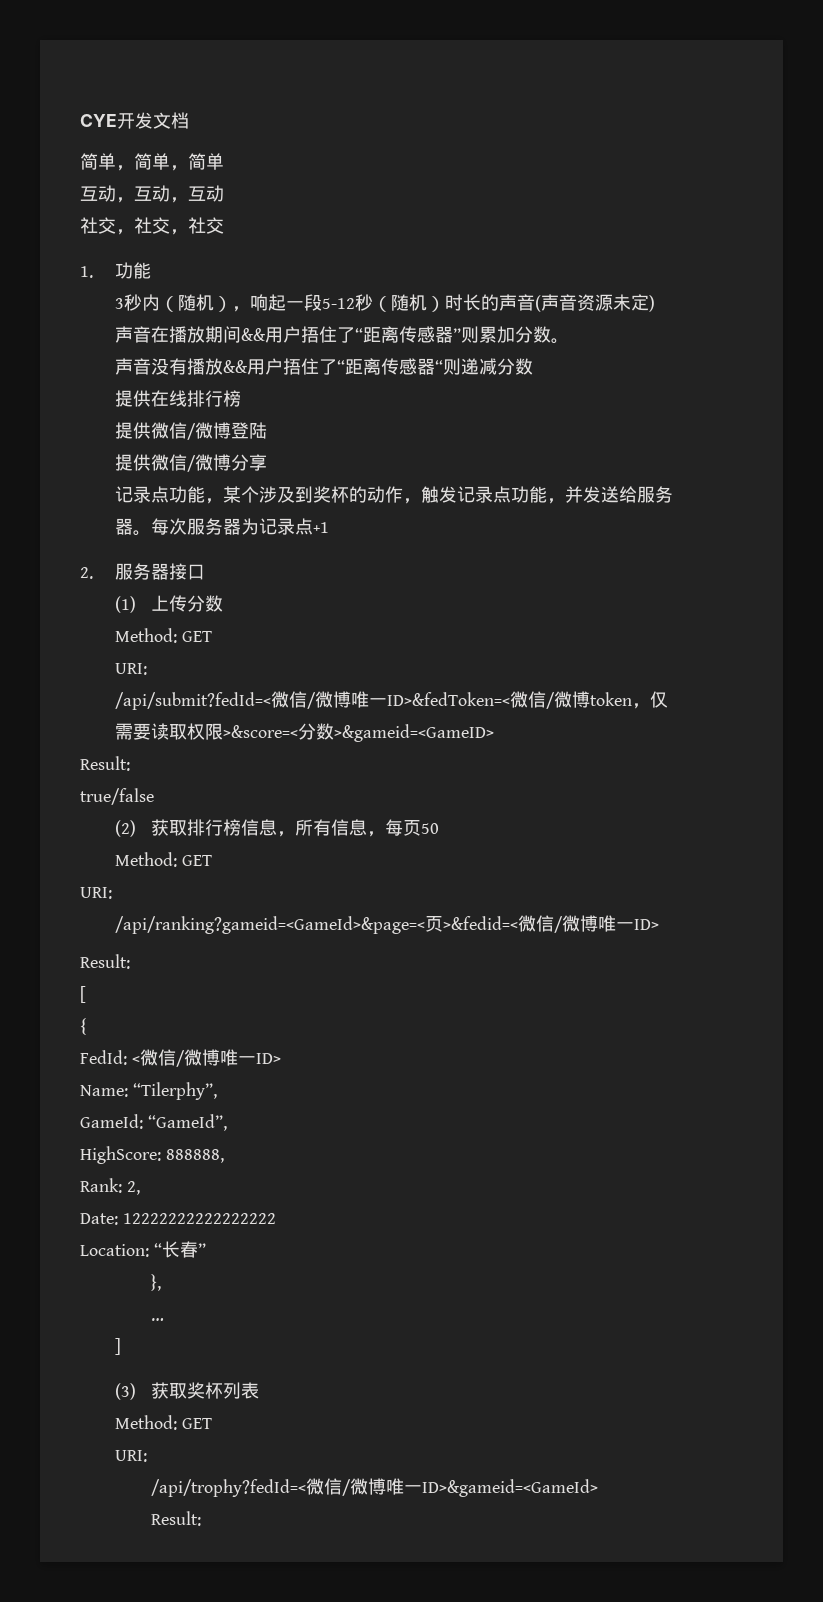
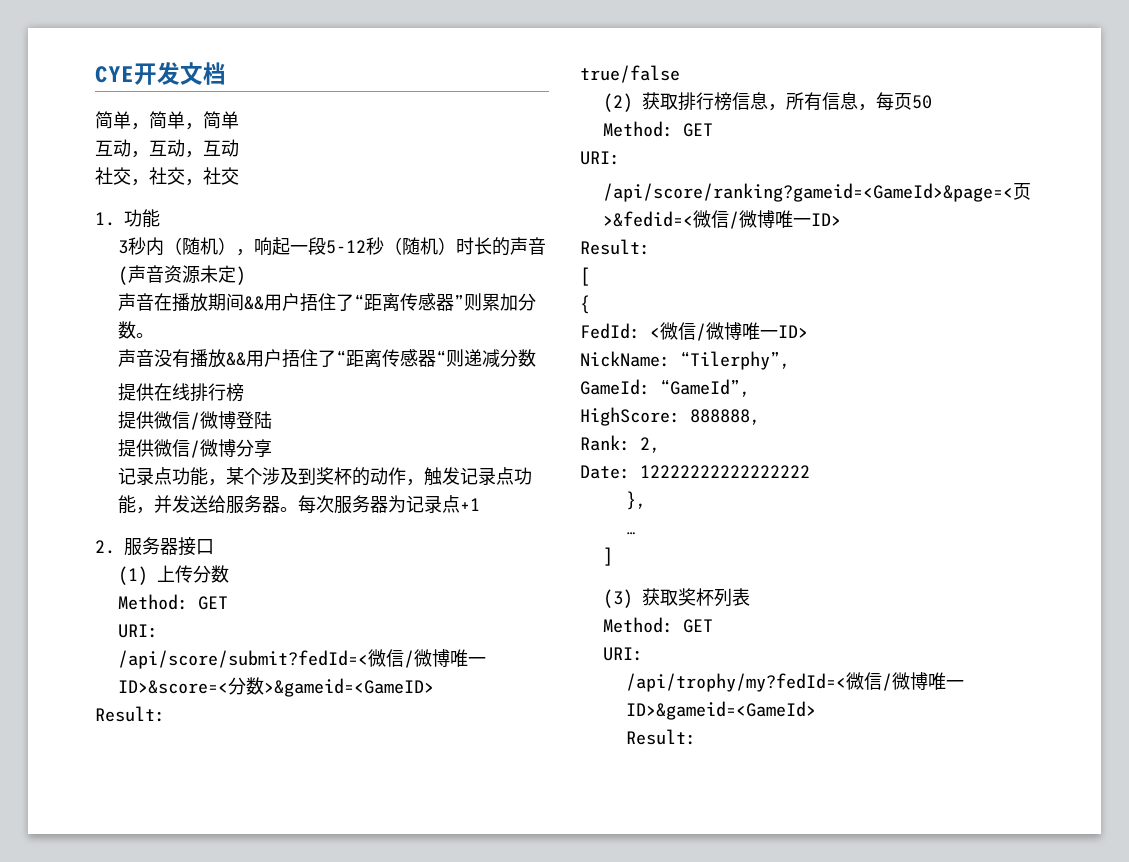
- /api/submit?fedId=<微信/微博唯一ID>&fedToken=<微信/微博token，仅需要读取权限>&score=<分数>&gameid=<GameID>
+ /api/score/submit?fedId=<微信/微博唯一ID>&score=<分数>&gameid=<GameID>
- /api/ranking?gameid=<GameId>&page=<页>&fedid=<微信/微博唯一ID>
+ /api/score/ranking?gameid=<GameId>&page=<页>&fedid=<微信/微博唯一ID>
- Name: “Tilerphy”,
+ NickName: “Tilerphy”,
- Location: “长春”
- /api/trophy?fedId=<微信/微博唯一ID>&gameid=<GameId>
+ /api/trophy/my?fedId=<微信/微博唯一ID>&gameid=<GameId>

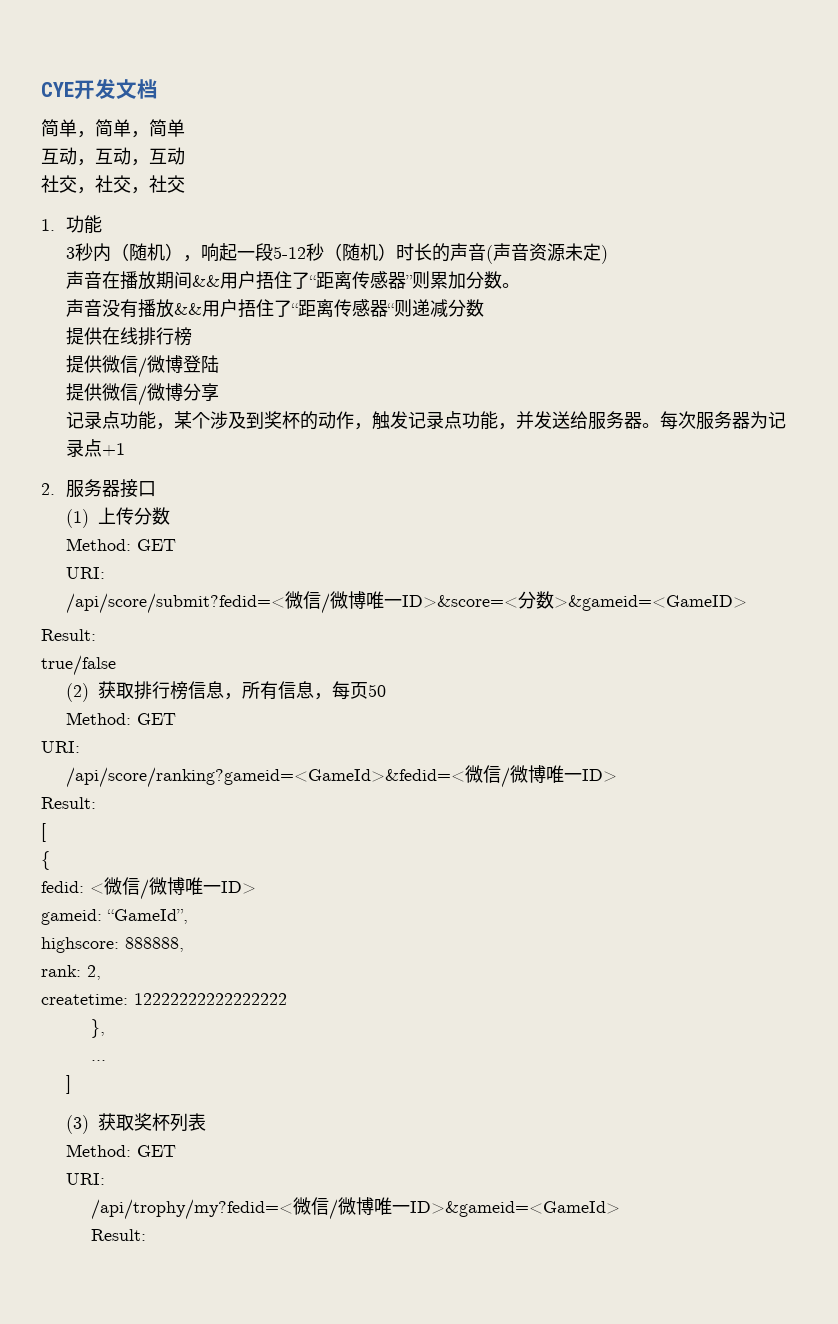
- /api/score/submit?fedId=<微信/微博唯一ID>&score=<分数>&gameid=<GameID>
+ /api/score/submit?fedid=<微信/微博唯一ID>&score=<分数>&gameid=<GameID>
- /api/score/ranking?gameid=<GameId>&page=<页>&fedid=<微信/微博唯一ID>
+ /api/score/ranking?gameid=<GameId>&fedid=<微信/微博唯一ID>
- FedId: <微信/微博唯一ID>
+ fedid: <微信/微博唯一ID>
- NickName: “Tilerphy”,
- GameId: “GameId”,
+ gameid: “GameId”,
- HighScore: 888888,
+ highscore: 888888,
- Rank: 2,
+ rank: 2,
- Date: 12222222222222222
+ createtime: 12222222222222222
- /api/trophy/my?fedId=<微信/微博唯一ID>&gameid=<GameId>
+ /api/trophy/my?fedid=<微信/微博唯一ID>&gameid=<GameId>

